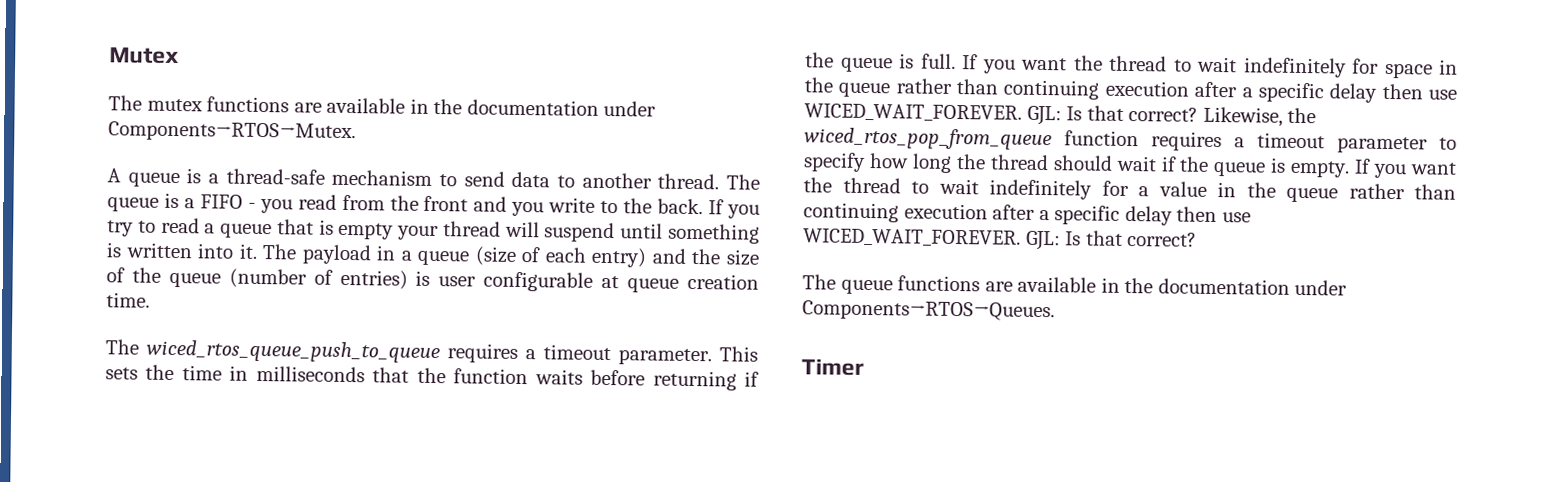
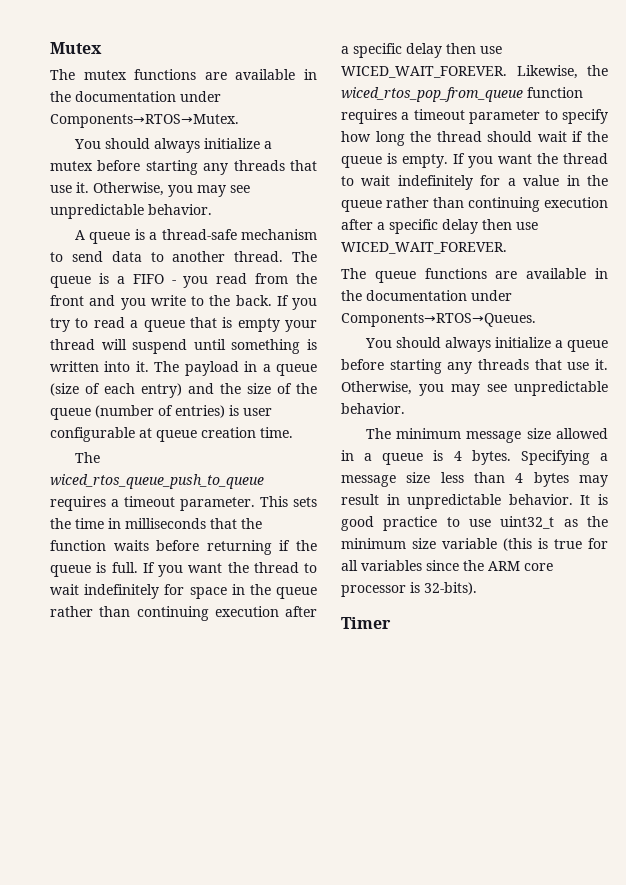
+ You should always initialize a mutex before starting any threads that use it. Otherwise, you may see unpredictable behavior.
- If you want the thread to wait indefinitely for space in the queue rather than continuing execution after a specific delay then use WICED_WAIT_FOREVER. GJL: Is that correct?
+ If you want the thread to wait indefinitely for space in the queue rather than continuing execution after a specific delay then use WICED_WAIT_FOREVER.
- If you want the thread to wait indefinitely for a value in the queue rather than continuing execution after a specific delay then use WICED_WAIT_FOREVER. GJL: Is that correct?
+ If you want the thread to wait indefinitely for a value in the queue rather than continuing execution after a specific delay then use WICED_WAIT_FOREVER.
+ You should always initialize a queue before starting any threads that use it. Otherwise, you may see unpredictable behavior.
+ The minimum message size allowed in a queue is 4 bytes. Specifying a message size less than 4 bytes may result in unpredictable behavior. It is good practice to use uint32_t as the minimum size variable (this is true for all variables since the ARM core processor is 32-bits).

